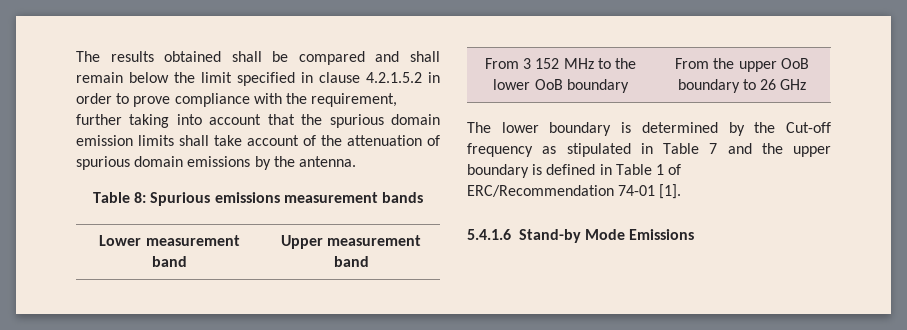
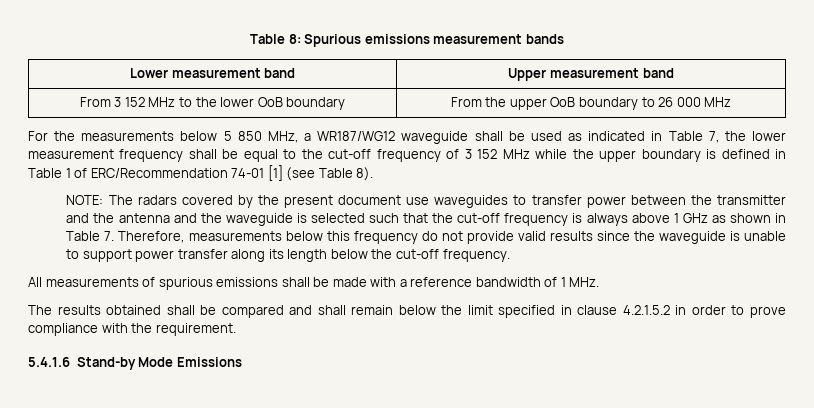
- The results obtained shall be compared and shall remain below the limit specified in clause 4.2.1.5.2 in order to prove compliance with the requirement, further taking into account that the spurious domain emission limits shall take account of the attenuation of spurious domain emissions by the antenna.
- From 3 152 MHz to the lower OoB boundary | From the upper OoB boundary to 26 GHz
- The lower boundary is determined by the Cut-off frequency as stipulated in Table 7 and the upper boundary is defined in Table 1 of ERC/Recommendation 74-01 [1].
+ From 3 152 MHz to the lower OoB boundary | From the upper OoB boundary to 26 000 MHz
+ For the measurements below 5 850 MHz, a WR187/WG12 waveguide shall be used as indicated in Table 7, the lower measurement frequency shall be equal to the cut-off frequency of 3 152 MHz while the upper boundary is defined in Table 1 of ERC/Recommendation 74-01 [1] (see Table 8).
+ NOTE: The radars covered by the present document use waveguides to transfer power between the transmitter and the antenna and the waveguide is selected such that the cut-off frequency is always above 1 GHz as shown in Table 7. Therefore, measurements below this frequency do not provide valid results since the waveguide is unable to support power transfer along its length below the cut-off frequency.
+ All measurements of spurious emissions shall be made with a reference bandwidth of 1 MHz.
+ The results obtained shall be compared and shall remain below the limit specified in clause 4.2.1.5.2 in order to prove compliance with the requirement.

